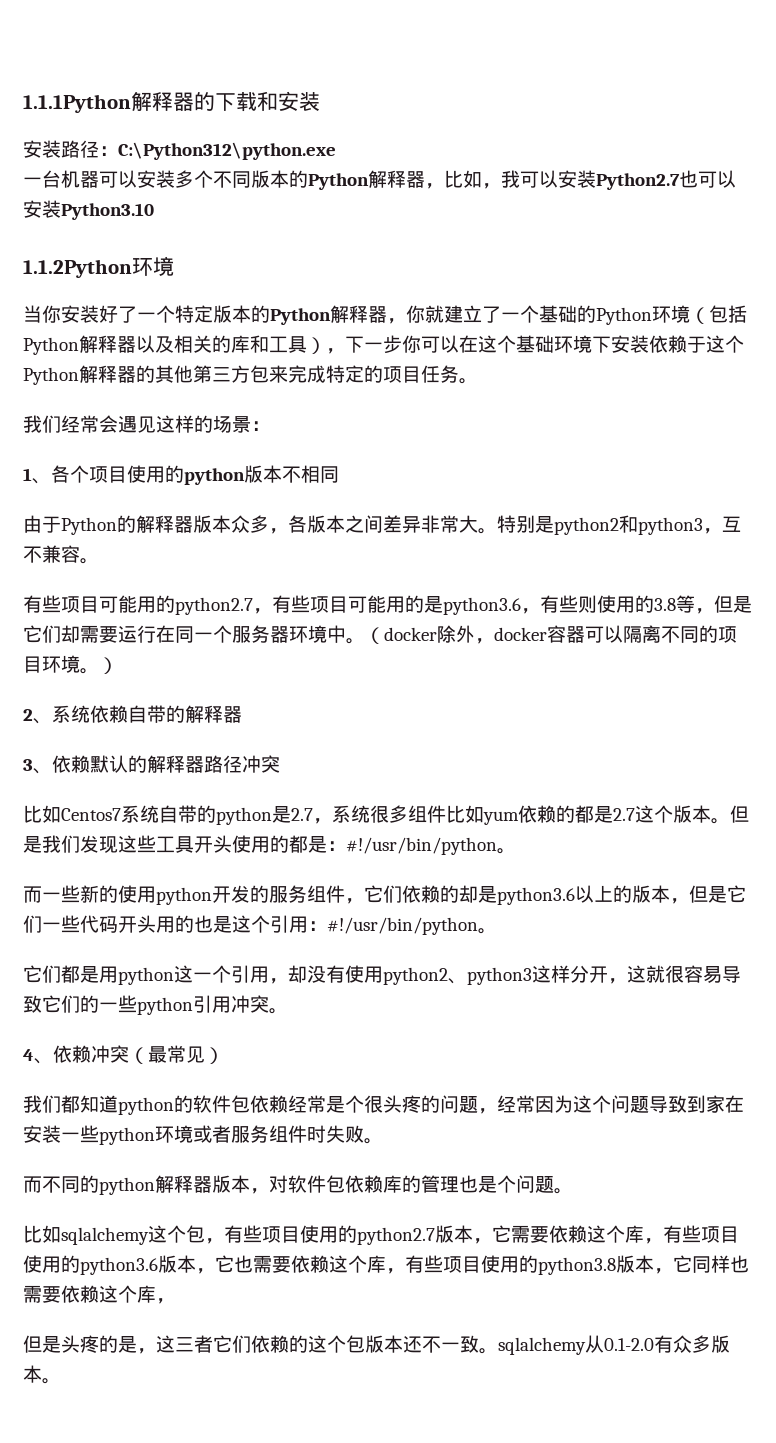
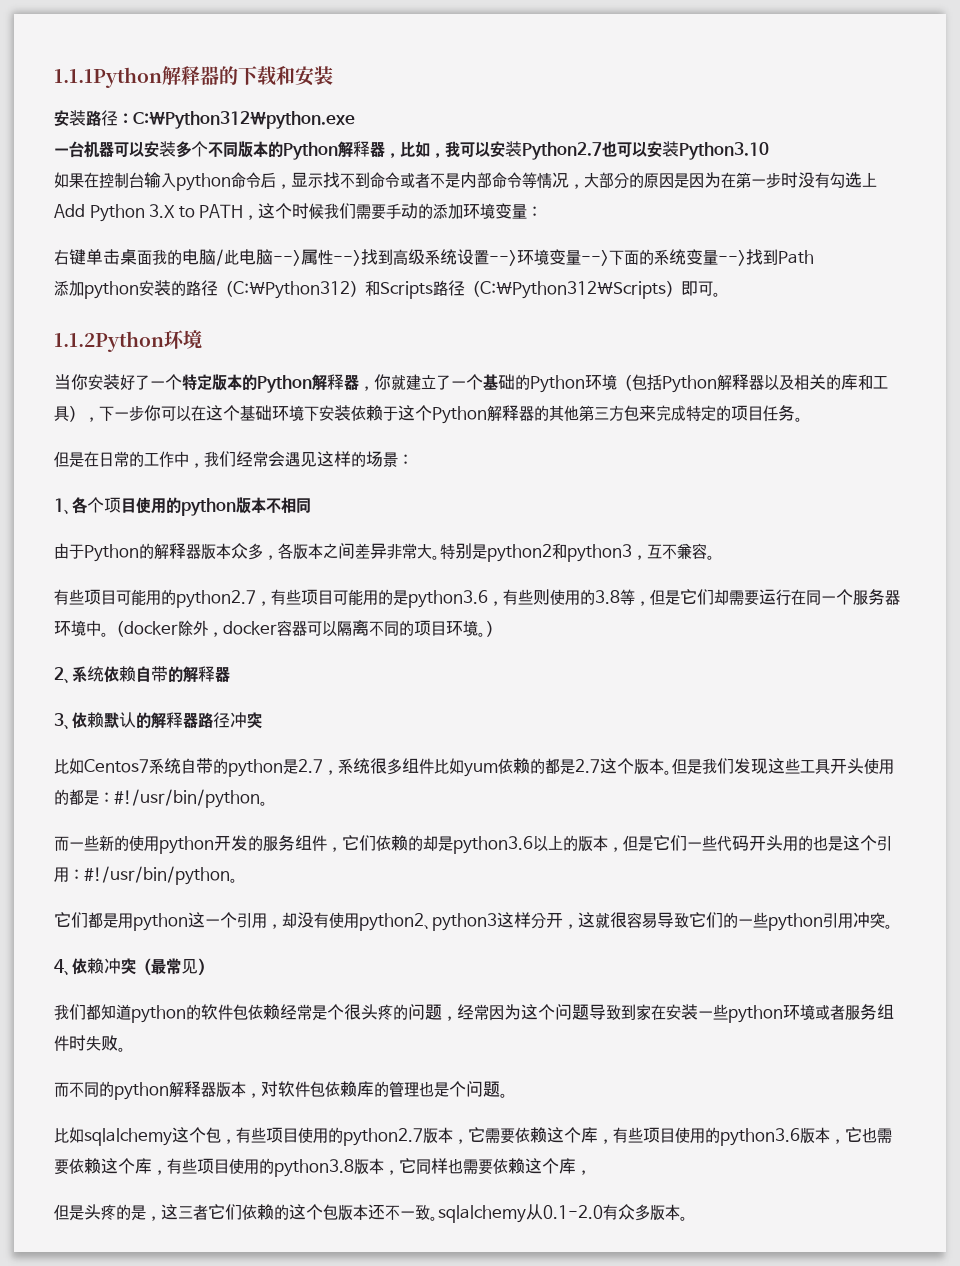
+ 如果在控制台输入python命令后，显示找不到命令或者不是内部命令等情况，大部分的原因是因为在第一步时没有勾选上Add Python 3.X to PATH，这个时候我们需要手动的添加环境变量：
+ 右键单击桌面我的电脑/此电脑-->属性-->找到高级系统设置-->环境变量-->下面的系统变量-->找到Path
+ 添加python安装的路径（C:\Python312）和Scripts路径（C:\Python312\Scripts）即可。
- 我们经常会遇见这样的场景：
+ 但是在日常的工作中，我们经常会遇见这样的场景：

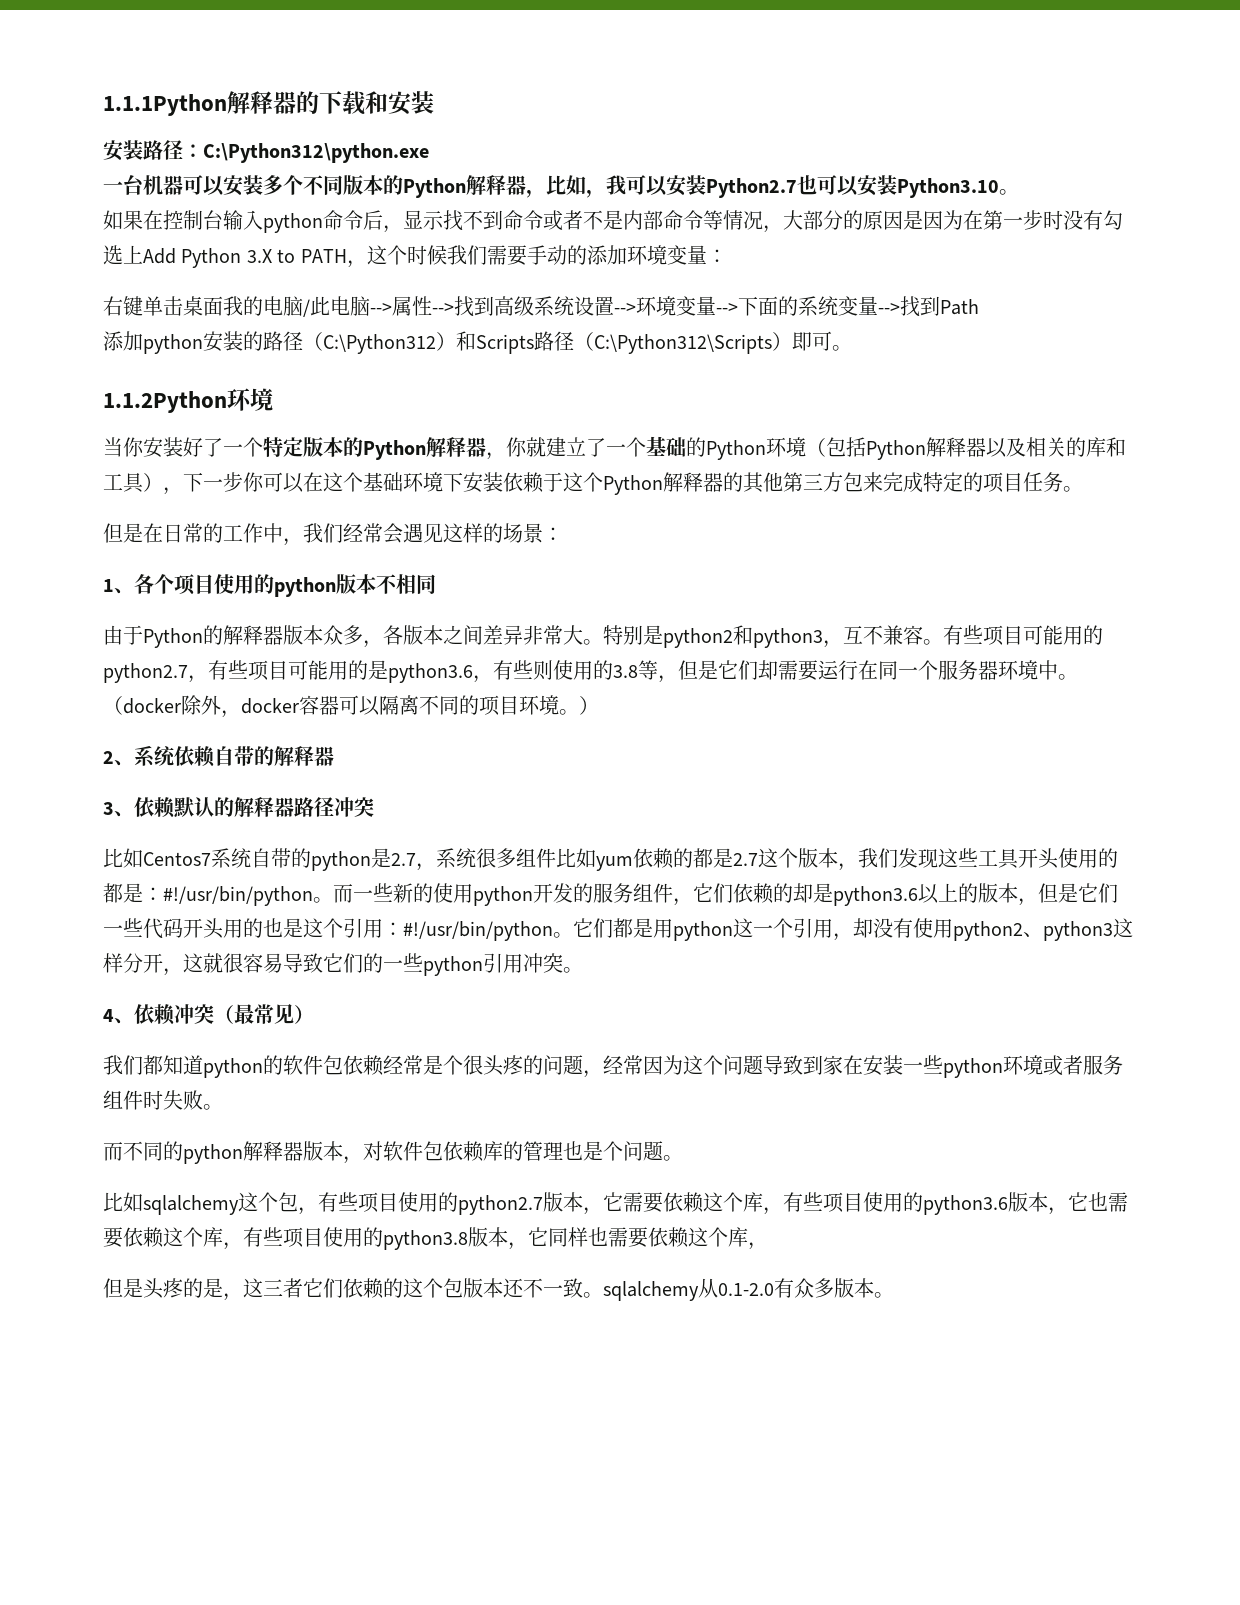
- 一台机器可以安装多个不同版本的Python解释器，比如，我可以安装Python2.7也可以安装Python3.10
+ 一台机器可以安装多个不同版本的Python解释器，比如，我可以安装Python2.7也可以安装Python3.10。
- 特别是python2和python3，互不兼容。
- 有些项目可能用的python2.7，有些项目可能用的是python3.6，有些则使用的3.8等，但是它们却需要运行在同一个服务器环境中。
+ 特别是python2和python3，互不兼容。有些项目可能用的python2.7，有些项目可能用的是python3.6，有些则使用的3.8等，但是它们却需要运行在同一个服务器环境中。
- 比如Centos7系统自带的python是2.7，系统很多组件比如yum依赖的都是2.7这个版本。但是我们发现这些工具开头使用的都是：#!/usr/bin/python。
- 而一些新的使用python开发的服务组件，它们依赖的却是python3.6以上的版本，但是它们一些代码开头用的也是这个引用：#!/usr/bin/python。
- 它们都是用python这一个引用，却没有使用python2、python3这样分开，这就很容易导致它们的一些python引用冲突。
+ 比如Centos7系统自带的python是2.7，系统很多组件比如yum依赖的都是2.7这个版本，我们发现这些工具开头使用的都是：#!/usr/bin/python。而一些新的使用python开发的服务组件，它们依赖的却是python3.6以上的版本，但是它们一些代码开头用的也是这个引用：#!/usr/bin/python。它们都是用python这一个引用，却没有使用python2、python3这样分开，这就很容易导致它们的一些python引用冲突。

